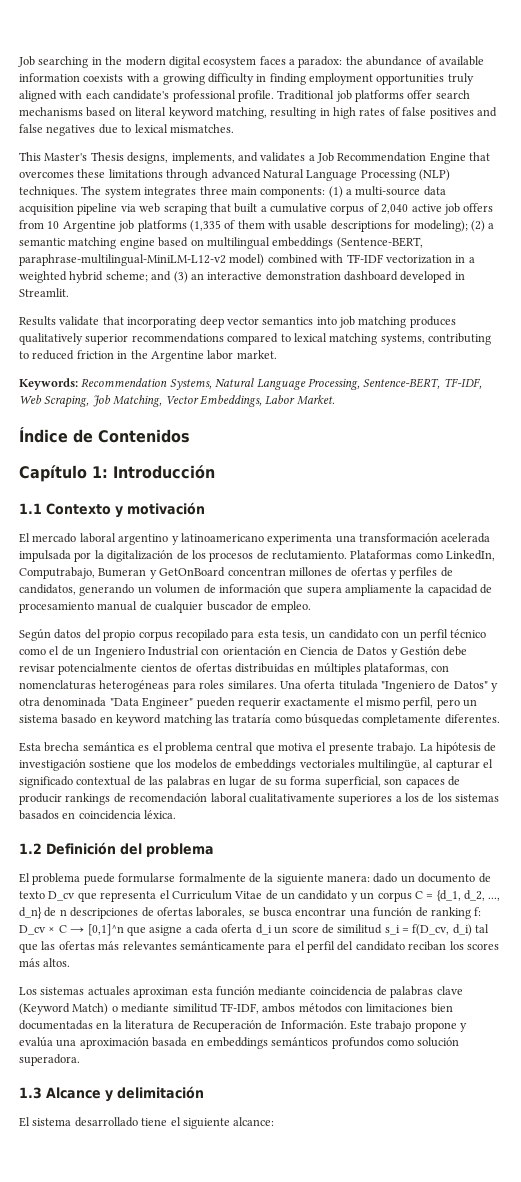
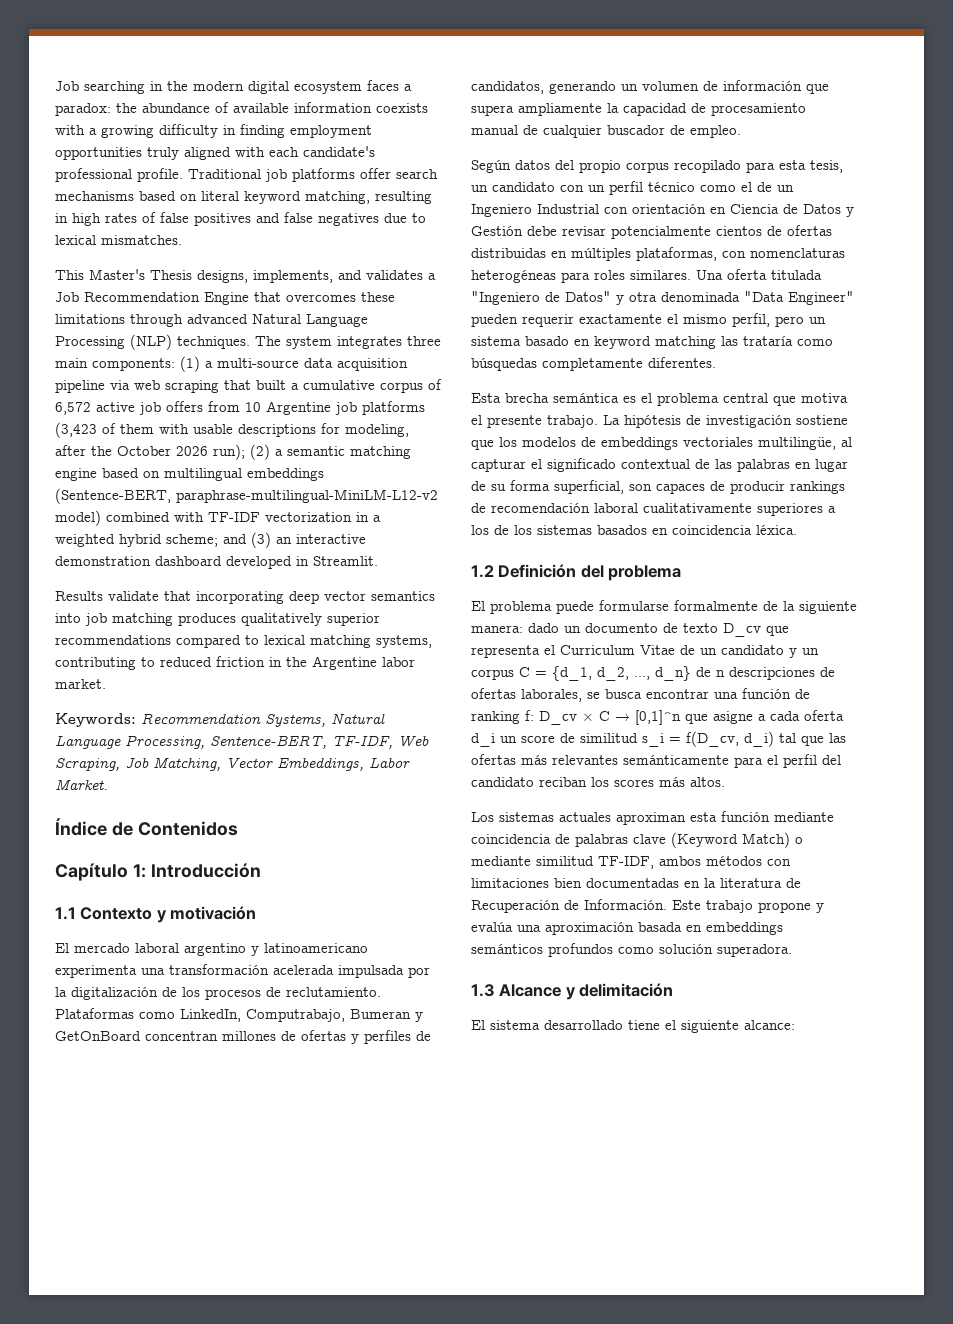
- (1) a multi-source data acquisition pipeline via web scraping that built a cumulative corpus of 2,040 active job offers from 10 Argentine job platforms (1,335 of them with usable descriptions for modeling);
+ (1) a multi-source data acquisition pipeline via web scraping that built a cumulative corpus of 6,572 active job offers from 10 Argentine job platforms (3,423 of them with usable descriptions for modeling, after the October 2026 run);

